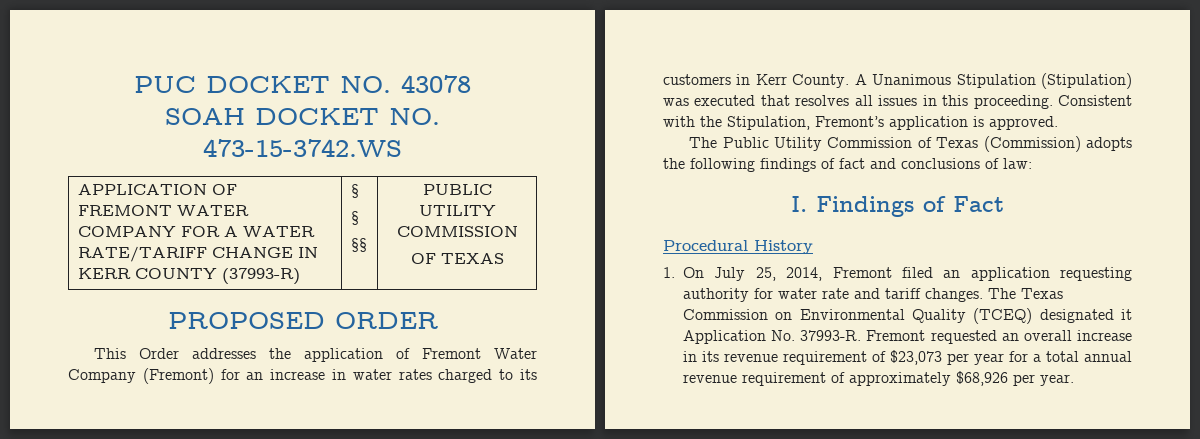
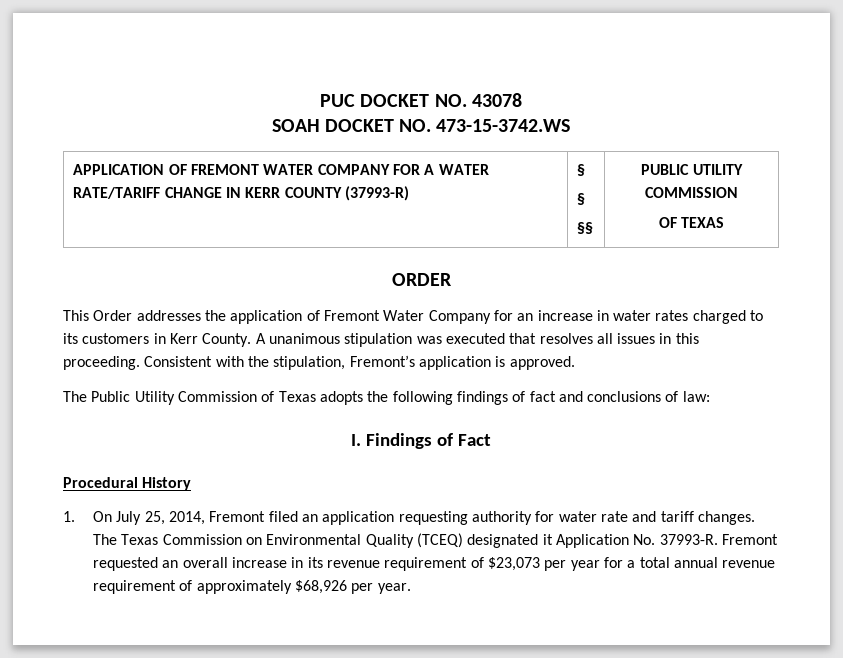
- PROPOSED ORDER
+ ORDER
- This Order addresses the application of Fremont Water Company (Fremont) for an increase in water rates charged to its customers in Kerr County.
+ This Order addresses the application of Fremont Water Company for an increase in water rates charged to its customers in Kerr County.
- A Unanimous Stipulation (Stipulation) was executed that resolves all issues in this proceeding.
+ A unanimous stipulation was executed that resolves all issues in this proceeding.
- Consistent with the Stipulation, Fremont’s application is approved.
+ Consistent with the stipulation, Fremont’s application is approved.
- The Public Utility Commission of Texas (Commission) adopts the following findings of fact and conclusions of law:
+ The Public Utility Commission of Texas adopts the following findings of fact and conclusions of law:

